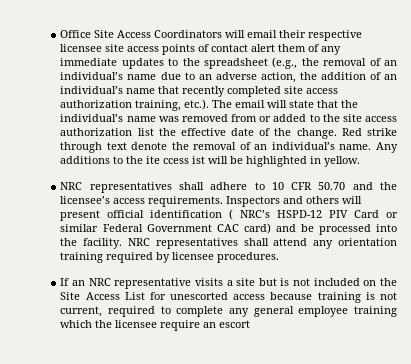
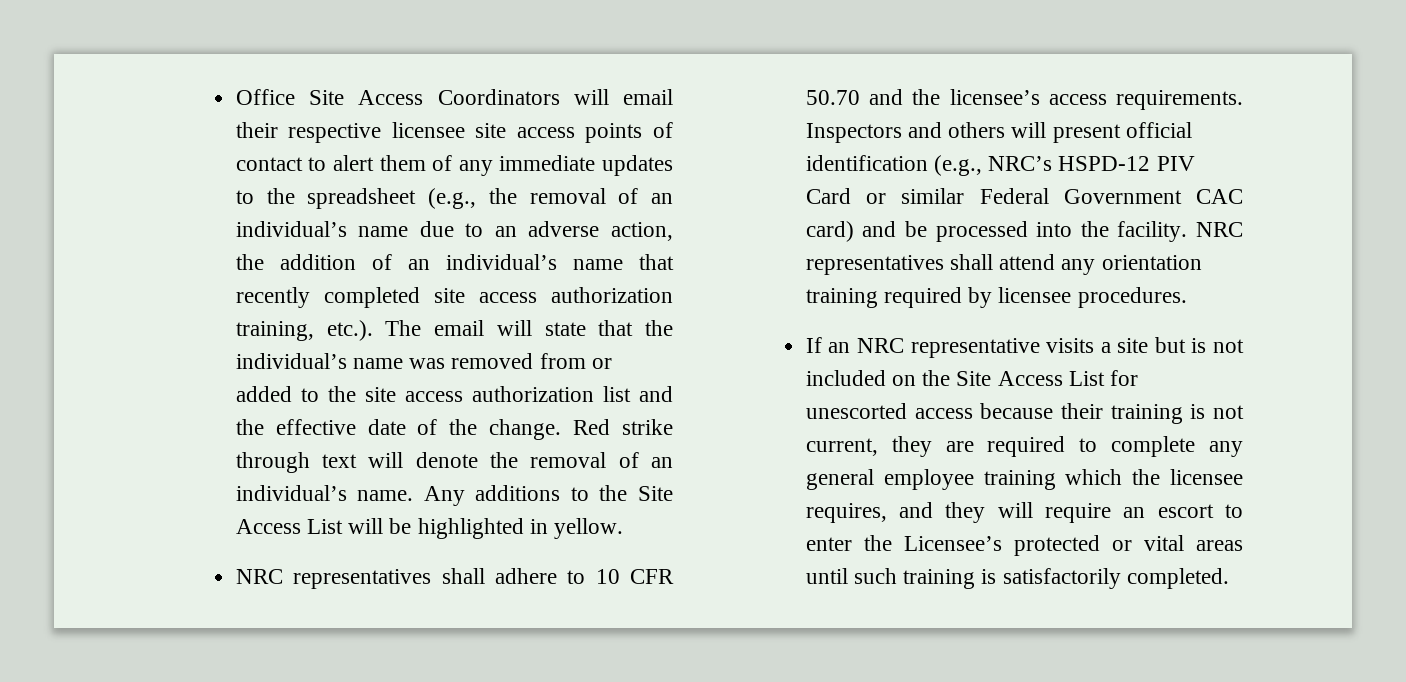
- Office Site Access Coordinators will email their respective licensee site access points of contact alert them of any immediate updates to the spreadsheet (e.g., the removal of an individual’s name due to an adverse action, the addition of an individual’s name that recently completed site access authorization training, etc.). The email will state that the individual’s name was removed from or added to the site access authorization list the effective date of the change.
+ Office Site Access Coordinators will email their respective licensee site access points of contact to alert them of any immediate updates to the spreadsheet (e.g., the removal of an individual’s name due to an adverse action, the addition of an individual’s name that recently completed site access authorization training, etc.). The email will state that the individual’s name was removed from or added to the site access authorization list and the effective date of the change.
- Red strike through text denote the removal of an individual’s name.
+ Red strike through text will denote the removal of an individual’s name.
- Any additions to the ite ccess ist will be highlighted in yellow.
+ Any additions to the Site Access List will be highlighted in yellow.
- Inspectors and others will present official identification ( NRC’s HSPD-12 PIV Card or similar Federal Government CAC card) and be processed into the facility.
+ Inspectors and others will present official identification (e.g., NRC’s HSPD-12 PIV Card or similar Federal Government CAC card) and be processed into the facility.
- If an NRC representative visits a site but is not included on the Site Access List for unescorted access because training is not current, required to complete any general employee training which the licensee require an escort
+ If an NRC representative visits a site but is not included on the Site Access List for unescorted access because their training is not current, they are required to complete any general employee training which the licensee requires, and they will require an escort to enter the Licensee’s protected or vital areas until such training is satisfactorily completed.

